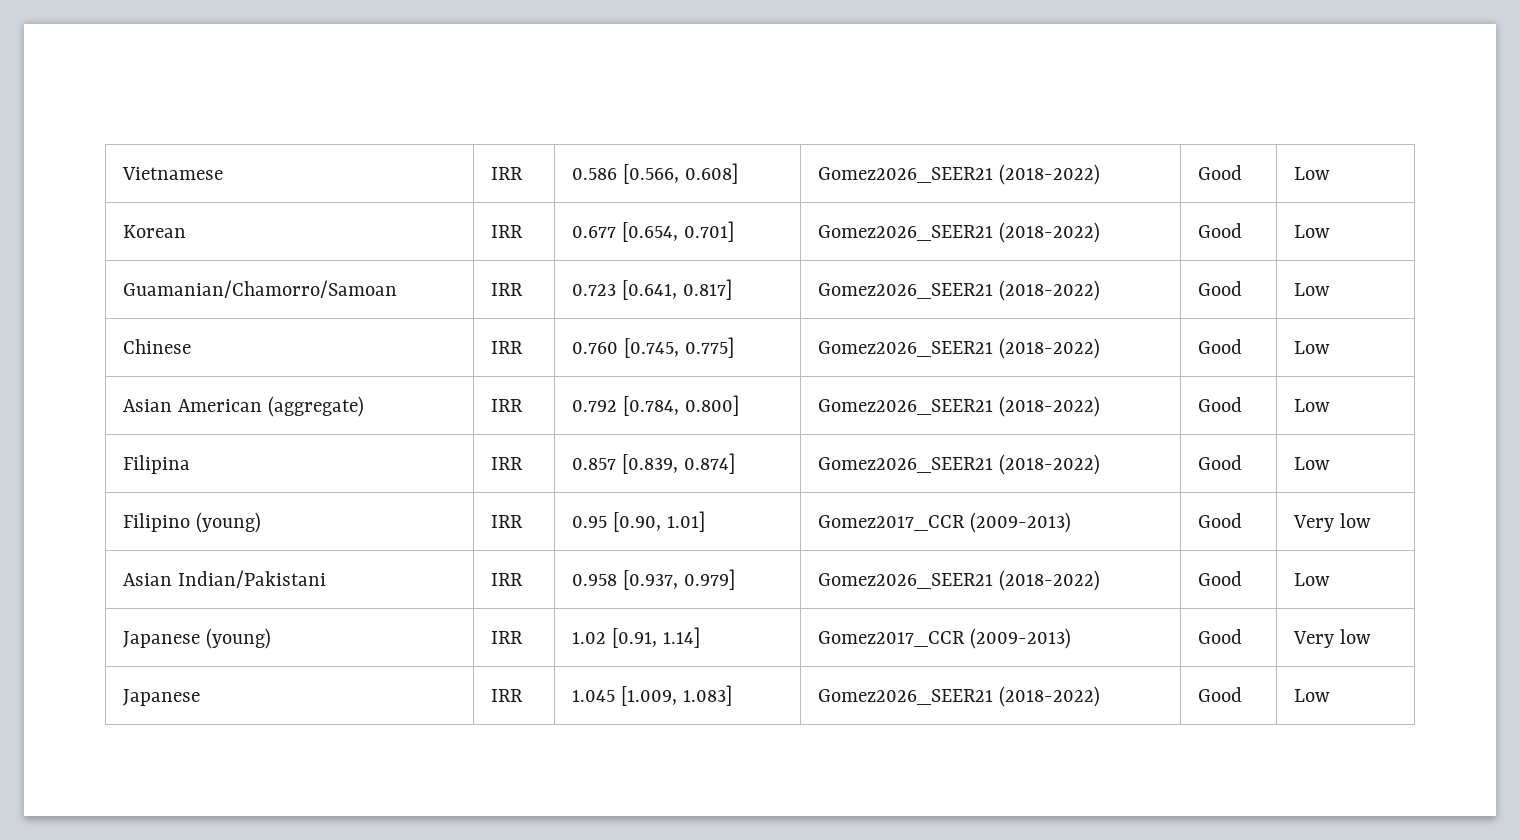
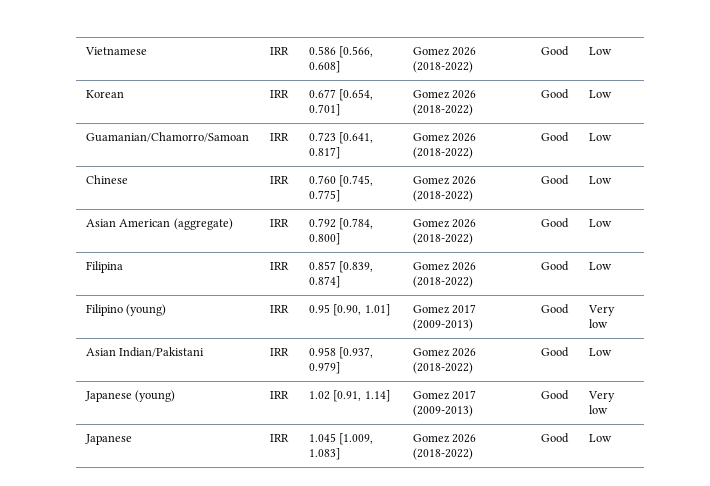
- Vietnamese | IRR | 0.586 [0.566, 0.608] | Gomez2026_SEER21 (2018-2022) | Good | Low
+ Vietnamese | IRR | 0.586 [0.566, 0.608] | Gomez 2026 (2018-2022) | Good | Low
- Korean | IRR | 0.677 [0.654, 0.701] | Gomez2026_SEER21 (2018-2022) | Good | Low
+ Korean | IRR | 0.677 [0.654, 0.701] | Gomez 2026 (2018-2022) | Good | Low
- Guamanian/Chamorro/Samoan | IRR | 0.723 [0.641, 0.817] | Gomez2026_SEER21 (2018-2022) | Good | Low
+ Guamanian/Chamorro/Samoan | IRR | 0.723 [0.641, 0.817] | Gomez 2026 (2018-2022) | Good | Low
- Chinese | IRR | 0.760 [0.745, 0.775] | Gomez2026_SEER21 (2018-2022) | Good | Low
+ Chinese | IRR | 0.760 [0.745, 0.775] | Gomez 2026 (2018-2022) | Good | Low
- Asian American (aggregate) | IRR | 0.792 [0.784, 0.800] | Gomez2026_SEER21 (2018-2022) | Good | Low
+ Asian American (aggregate) | IRR | 0.792 [0.784, 0.800] | Gomez 2026 (2018-2022) | Good | Low
- Filipina | IRR | 0.857 [0.839, 0.874] | Gomez2026_SEER21 (2018-2022) | Good | Low
+ Filipina | IRR | 0.857 [0.839, 0.874] | Gomez 2026 (2018-2022) | Good | Low
- Filipino (young) | IRR | 0.95 [0.90, 1.01] | Gomez2017_CCR (2009-2013) | Good | Very low
+ Filipino (young) | IRR | 0.95 [0.90, 1.01] | Gomez 2017 (2009-2013) | Good | Very low
- Asian Indian/Pakistani | IRR | 0.958 [0.937, 0.979] | Gomez2026_SEER21 (2018-2022) | Good | Low
+ Asian Indian/Pakistani | IRR | 0.958 [0.937, 0.979] | Gomez 2026 (2018-2022) | Good | Low
- Japanese (young) | IRR | 1.02 [0.91, 1.14] | Gomez2017_CCR (2009-2013) | Good | Very low
+ Japanese (young) | IRR | 1.02 [0.91, 1.14] | Gomez 2017 (2009-2013) | Good | Very low
- Japanese | IRR | 1.045 [1.009, 1.083] | Gomez2026_SEER21 (2018-2022) | Good | Low
+ Japanese | IRR | 1.045 [1.009, 1.083] | Gomez 2026 (2018-2022) | Good | Low

